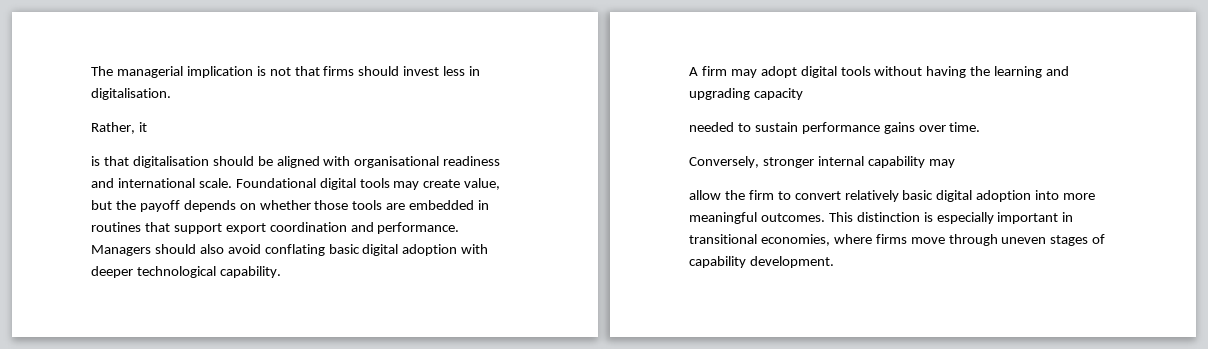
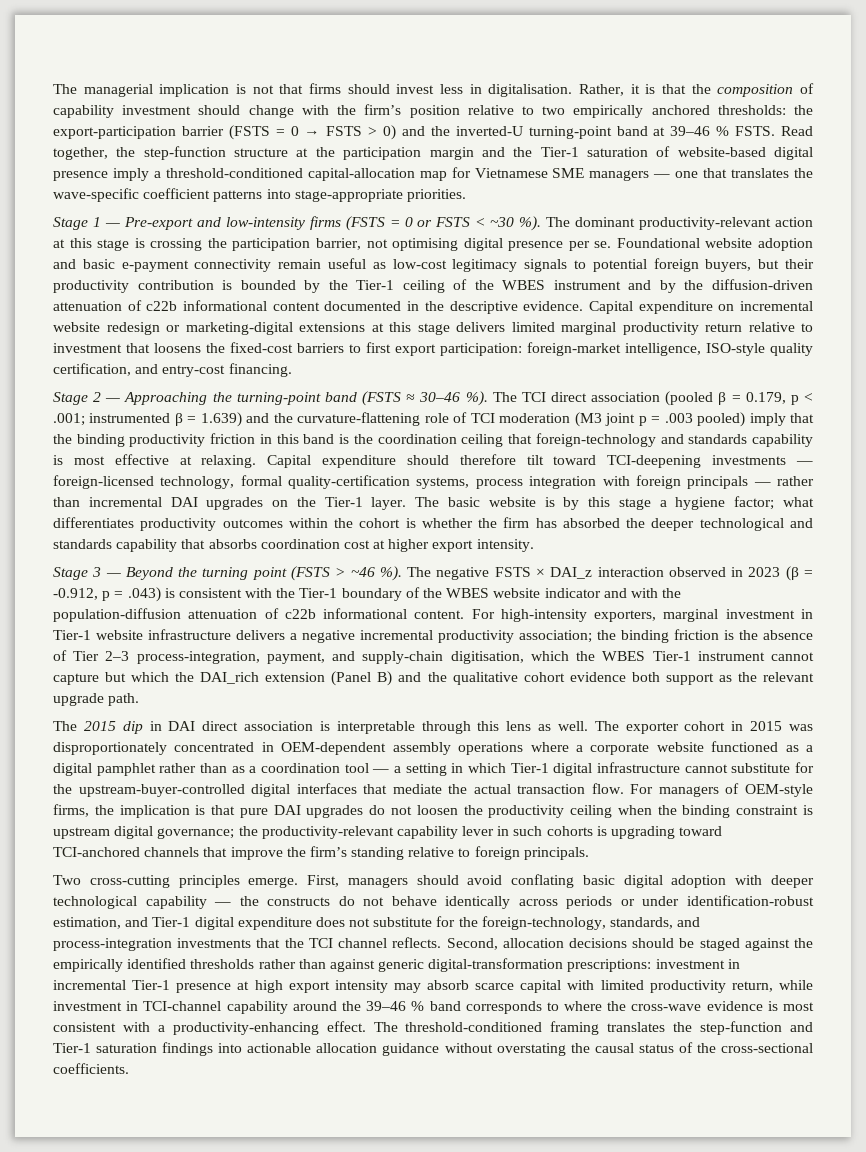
- The managerial implication is not that firms should invest less in digitalisation.
- Rather, it
- is that digitalisation should be aligned with organisational readiness and international scale. Foundational digital tools may create value, but the payoff depends on whether those tools are embedded in routines that support export coordination and performance. Managers should also avoid conflating basic digital adoption with deeper technological capability.
- A firm may adopt digital tools without having the learning and upgrading capacity
- needed to sustain performance gains over time.
- Conversely, stronger internal capability may
- allow the firm to convert relatively basic digital adoption into more meaningful outcomes. This distinction is especially important in transitional economies, where firms move through uneven stages of capability development.
+ The managerial implication is not that firms should invest less in digitalisation. Rather, it is that the composition of capability investment should change with the firm’s position relative to two empirically anchored thresholds: the export-participation barrier (FSTS = 0 → FSTS > 0) and the inverted-U turning-point band at 39–46 % FSTS. Read together, the step-function structure at the participation margin and the Tier-1 saturation of website-based digital presence imply a threshold-conditioned capital-allocation map for Vietnamese SME managers — one that translates the wave-specific coefficient patterns into stage-appropriate priorities.
+ Stage 1 — Pre-export and low-intensity firms (FSTS = 0 or FSTS < ~30 %). The dominant productivity-relevant action at this stage is crossing the participation barrier, not optimising digital presence per se. Foundational website adoption and basic e-payment connectivity remain useful as low-cost legitimacy signals to potential foreign buyers, but their productivity contribution is bounded by the Tier-1 ceiling of the WBES instrument and by the diffusion-driven attenuation of c22b informational content documented in the descriptive evidence. Capital expenditure on incremental website redesign or marketing-digital extensions at this stage delivers limited marginal productivity return relative to investment that loosens the fixed-cost barriers to first export participation: foreign-market intelligence, ISO-style quality certification, and entry-cost financing.
+ Stage 2 — Approaching the turning-point band (FSTS ≈ 30–46 %). The TCI direct association (pooled β = 0.179, p < .001; instrumented β = 1.639) and the curvature-flattening role of TCI moderation (M3 joint p = .003 pooled) imply that the binding productivity friction in this band is the coordination ceiling that foreign-technology and standards capability is most effective at relaxing. Capital expenditure should therefore tilt toward TCI-deepening investments — foreign-licensed technology, formal quality-certification systems, process integration with foreign principals — rather than incremental DAI upgrades on the Tier-1 layer. The basic website is by this stage a hygiene factor; what differentiates productivity outcomes within the cohort is whether the firm has absorbed the deeper technological and standards capability that absorbs coordination cost at higher export intensity.
+ Stage 3 — Beyond the turning point (FSTS > ~46 %). The negative FSTS × DAI_z interaction observed in 2023 (β = -0.912, p = .043) is consistent with the Tier-1 boundary of the WBES website indicator and with the population-diffusion attenuation of c22b informational content. For high-intensity exporters, marginal investment in Tier-1 website infrastructure delivers a negative incremental productivity association; the binding friction is the absence of Tier 2–3 process-integration, payment, and supply-chain digitisation, which the WBES Tier-1 instrument cannot capture but which the DAI_rich extension (Panel B) and the qualitative cohort evidence both support as the relevant upgrade path.
+ The 2015 dip in DAI direct association is interpretable through this lens as well. The exporter cohort in 2015 was disproportionately concentrated in OEM-dependent assembly operations where a corporate website functioned as a digital pamphlet rather than as a coordination tool — a setting in which Tier-1 digital infrastructure cannot substitute for the upstream-buyer-controlled digital interfaces that mediate the actual transaction flow. For managers of OEM-style firms, the implication is that pure DAI upgrades do not loosen the productivity ceiling when the binding constraint is upstream digital governance; the productivity-relevant capability lever in such cohorts is upgrading toward TCI-anchored channels that improve the firm’s standing relative to foreign principals.
+ Two cross-cutting principles emerge. First, managers should avoid conflating basic digital adoption with deeper technological capability — the constructs do not behave identically across periods or under identification-robust estimation, and Tier-1 digital expenditure does not substitute for the foreign-technology, standards, and process-integration investments that the TCI channel reflects. Second, allocation decisions should be staged against the empirically identified thresholds rather than against generic digital-transformation prescriptions: investment in incremental Tier-1 presence at high export intensity may absorb scarce capital with limited productivity return, while investment in TCI-channel capability around the 39–46 % band corresponds to where the cross-wave evidence is most consistent with a productivity-enhancing effect. The threshold-conditioned framing translates the step-function and Tier-1 saturation findings into actionable allocation guidance without overstating the causal status of the cross-sectional coefficients.

